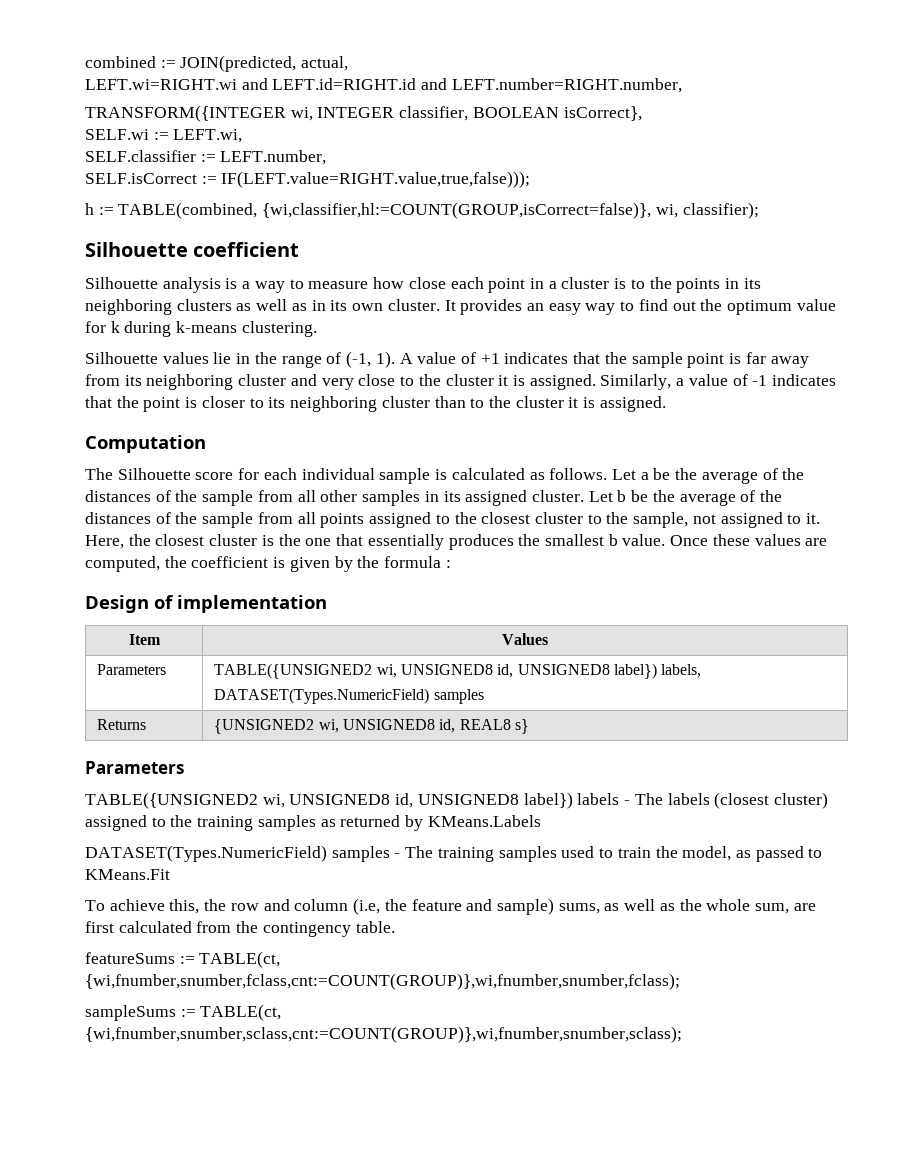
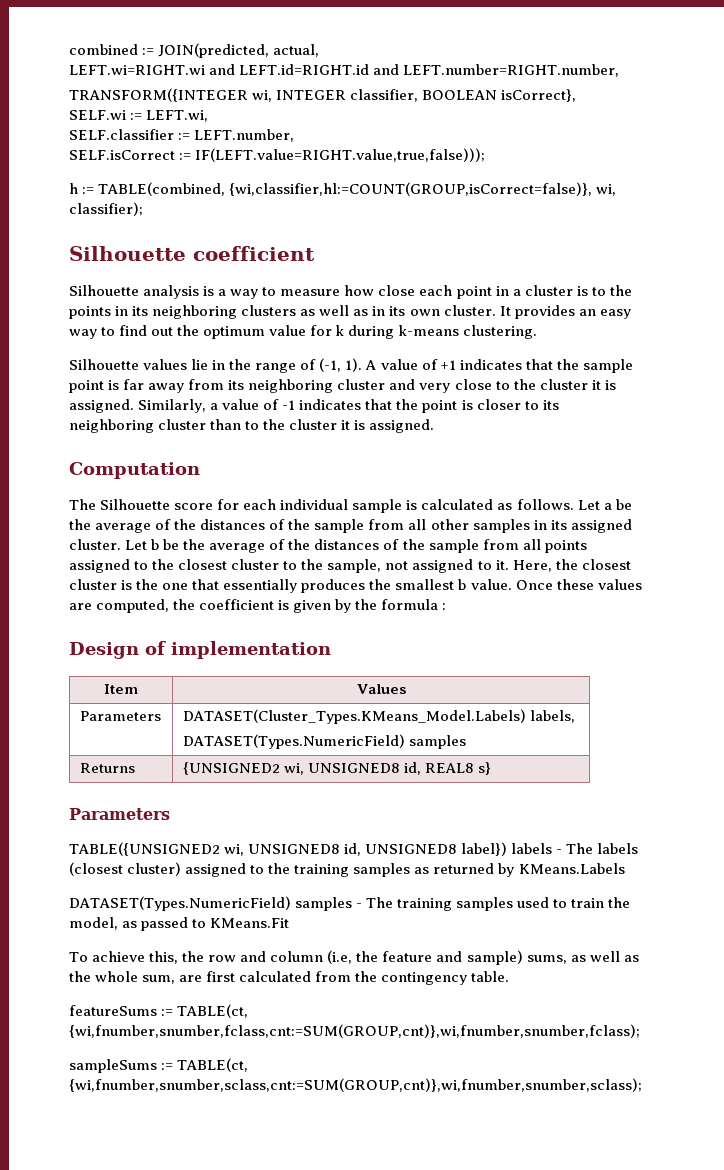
- Parameters | TABLE({UNSIGNED2 wi, UNSIGNED8 id, UNSIGNED8 label}) labels,
+ Parameters | DATASET(Cluster_Types.KMeans_Model.Labels) labels,
- featureSums := TABLE(ct, {wi,fnumber,snumber,fclass,cnt:=COUNT(GROUP)},wi,fnumber,snumber,fclass);
+ featureSums := TABLE(ct, {wi,fnumber,snumber,fclass,cnt:=SUM(GROUP,cnt)},wi,fnumber,snumber,fclass);
- sampleSums := TABLE(ct, {wi,fnumber,snumber,sclass,cnt:=COUNT(GROUP)},wi,fnumber,snumber,sclass);
+ sampleSums := TABLE(ct, {wi,fnumber,snumber,sclass,cnt:=SUM(GROUP,cnt)},wi,fnumber,snumber,sclass);

